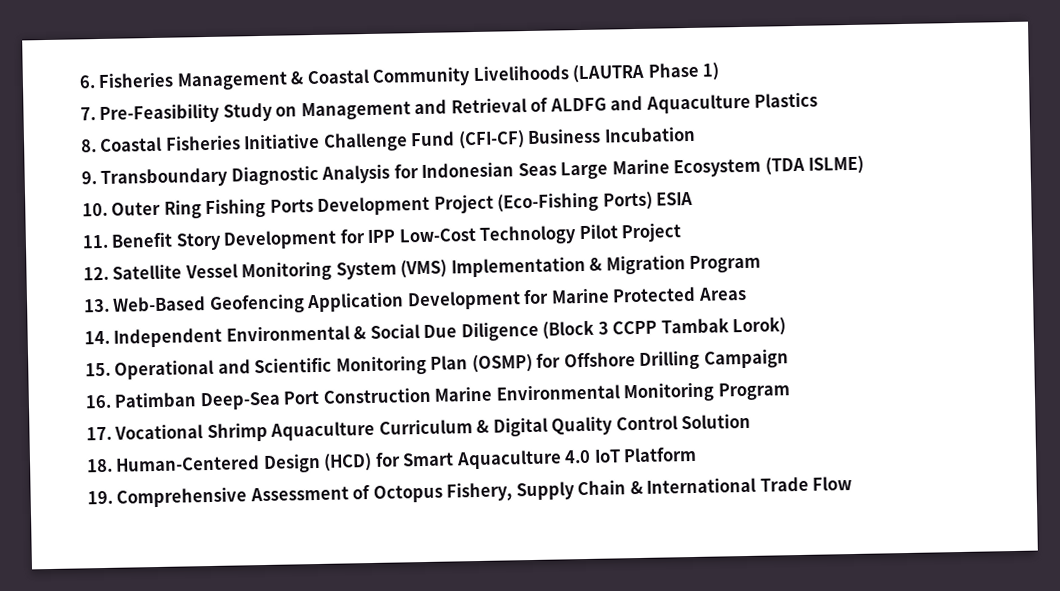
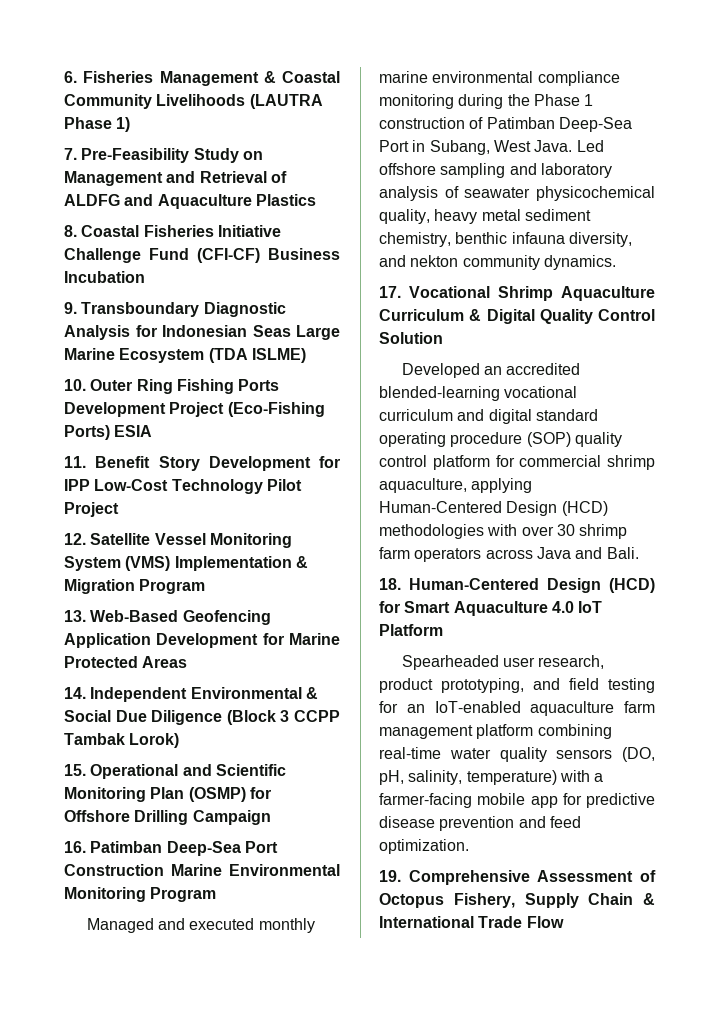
+ Managed and executed monthly marine environmental compliance monitoring during the Phase 1 construction of Patimban Deep-Sea Port in Subang, West Java. Led offshore sampling and laboratory analysis of seawater physicochemical quality, heavy metal sediment chemistry, benthic infauna diversity, and nekton community dynamics.
+ Developed an accredited blended-learning vocational curriculum and digital standard operating procedure (SOP) quality control platform for commercial shrimp aquaculture, applying Human-Centered Design (HCD) methodologies with over 30 shrimp farm operators across Java and Bali.
+ Spearheaded user research, product prototyping, and field testing for an IoT-enabled aquaculture farm management platform combining real-time water quality sensors (DO, pH, salinity, temperature) with a farmer-facing mobile app for predictive disease prevention and feed optimization.

